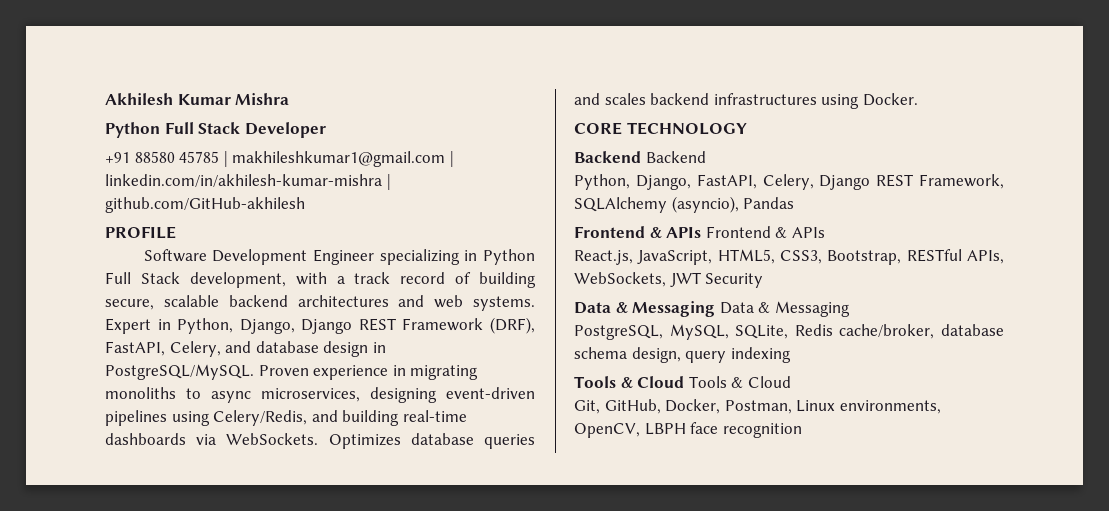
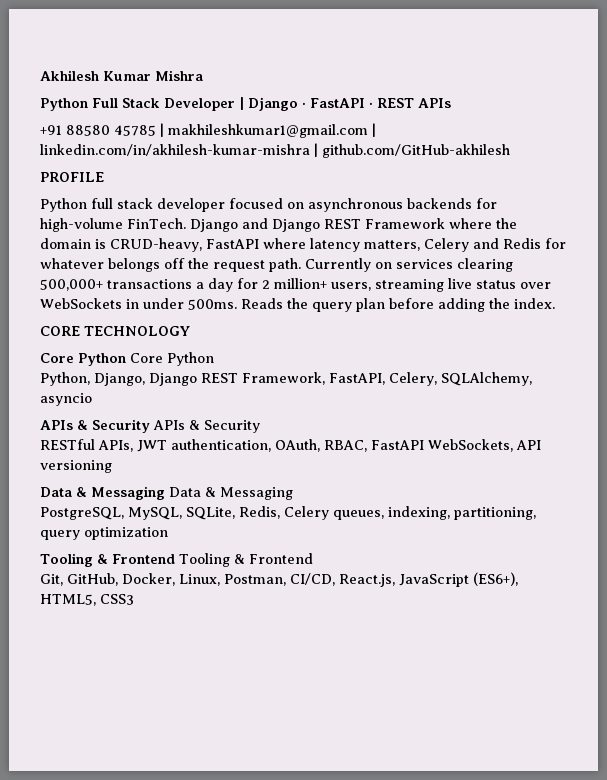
- Python Full Stack Developer
+ Python Full Stack Developer | Django · FastAPI · REST APIs
- Software Development Engineer specializing in Python Full Stack development, with a track record of building secure, scalable backend architectures and web systems. Expert in Python, Django, Django REST Framework (DRF), FastAPI, Celery, and database design in PostgreSQL/MySQL. Proven experience in migrating monoliths to async microservices, designing event-driven pipelines using Celery/Redis, and building real-time dashboards via WebSockets. Optimizes database queries and scales backend infrastructures using Docker.
+ Python full stack developer focused on asynchronous backends for high-volume FinTech. Django and Django REST Framework where the domain is CRUD-heavy, FastAPI where latency matters, Celery and Redis for whatever belongs off the request path. Currently on services clearing 500,000+ transactions a day for 2 million+ users, streaming live status over WebSockets in under 500ms. Reads the query plan before adding the index.
  CORE TECHNOLOGY
- Backend Backend
- Python, Django, FastAPI, Celery, Django REST Framework, SQLAlchemy (asyncio), Pandas
- Frontend & APIs Frontend & APIs
- React.js, JavaScript, HTML5, CSS3, Bootstrap, RESTful APIs, WebSockets, JWT Security
+ Core Python Core Python
+ Python, Django, Django REST Framework, FastAPI, Celery, SQLAlchemy, asyncio
+ APIs & Security APIs & Security
+ RESTful APIs, JWT authentication, OAuth, RBAC, FastAPI WebSockets, API versioning
- PostgreSQL, MySQL, SQLite, Redis cache/broker, database schema design, query indexing
- Tools & Cloud Tools & Cloud
- Git, GitHub, Docker, Postman, Linux environments, OpenCV, LBPH face recognition
+ PostgreSQL, MySQL, SQLite, Redis, Celery queues, indexing, partitioning, query optimization
+ Tooling & Frontend Tooling & Frontend
+ Git, GitHub, Docker, Linux, Postman, CI/CD, React.js, JavaScript (ES6+), HTML5, CSS3

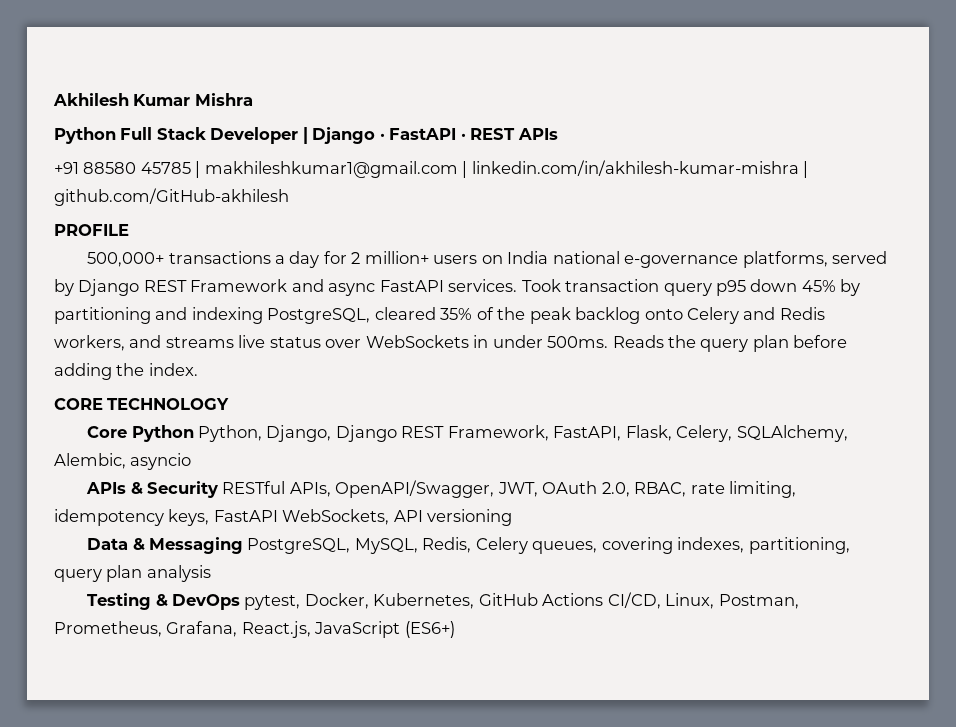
- Python full stack developer focused on asynchronous backends for high-volume FinTech. Django and Django REST Framework where the domain is CRUD-heavy, FastAPI where latency matters, Celery and Redis for whatever belongs off the request path. Currently on services clearing 500,000+ transactions a day for 2 million+ users, streaming live status over WebSockets in under 500ms.
+ 500,000+ transactions a day for 2 million+ users on India national e-governance platforms, served by Django REST Framework and async FastAPI services. Took transaction query p95 down 45% by partitioning and indexing PostgreSQL, cleared 35% of the peak backlog onto Celery and Redis workers, and streams live status over WebSockets in under 500ms.
- Core Python Core Python
- Python, Django, Django REST Framework, FastAPI, Celery, SQLAlchemy, asyncio
+ Core Python Python, Django, Django REST Framework, FastAPI, Flask, Celery, SQLAlchemy, Alembic, asyncio
- APIs & Security APIs & Security
- RESTful APIs, JWT authentication, OAuth, RBAC, FastAPI WebSockets, API versioning
+ APIs & Security RESTful APIs, OpenAPI/Swagger, JWT, OAuth 2.0, RBAC, rate limiting, idempotency keys, FastAPI WebSockets, API versioning
- Data & Messaging Data & Messaging
- PostgreSQL, MySQL, SQLite, Redis, Celery queues, indexing, partitioning, query optimization
- Tooling & Frontend Tooling & Frontend
- Git, GitHub, Docker, Linux, Postman, CI/CD, React.js, JavaScript (ES6+), HTML5, CSS3
+ Data & Messaging PostgreSQL, MySQL, Redis, Celery queues, covering indexes, partitioning, query plan analysis
+ Testing & DevOps pytest, Docker, Kubernetes, GitHub Actions CI/CD, Linux, Postman, Prometheus, Grafana, React.js, JavaScript (ES6+)

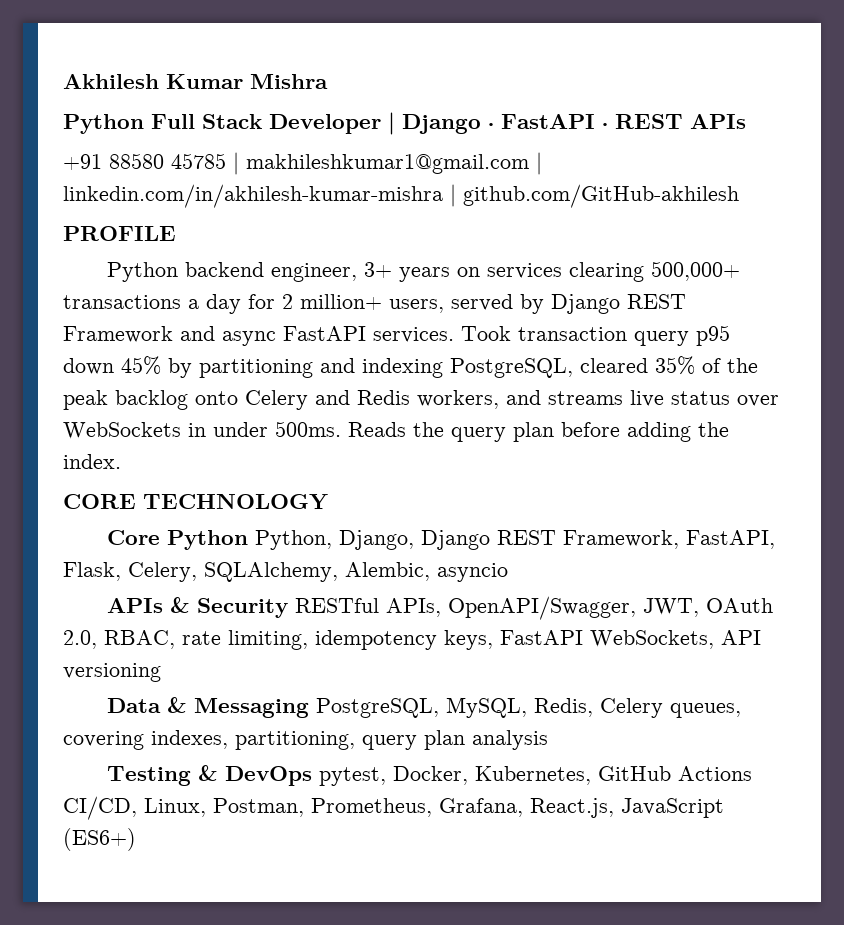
- 500,000+ transactions a day for 2 million+ users on India national e-governance platforms, served by Django REST Framework and async FastAPI services.
+ Python backend engineer, 3+ years on services clearing 500,000+ transactions a day for 2 million+ users, served by Django REST Framework and async FastAPI services.

